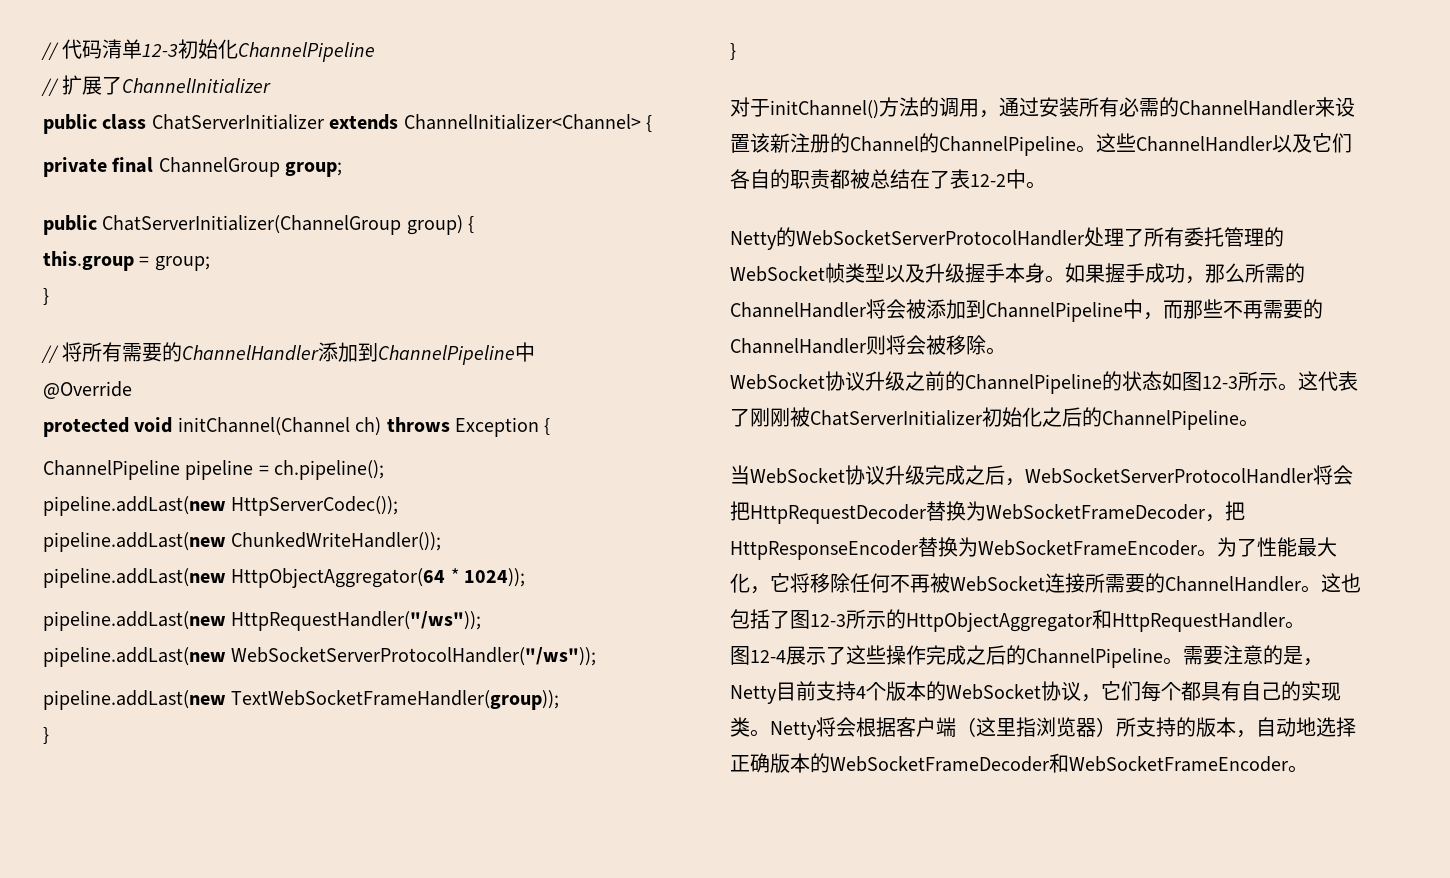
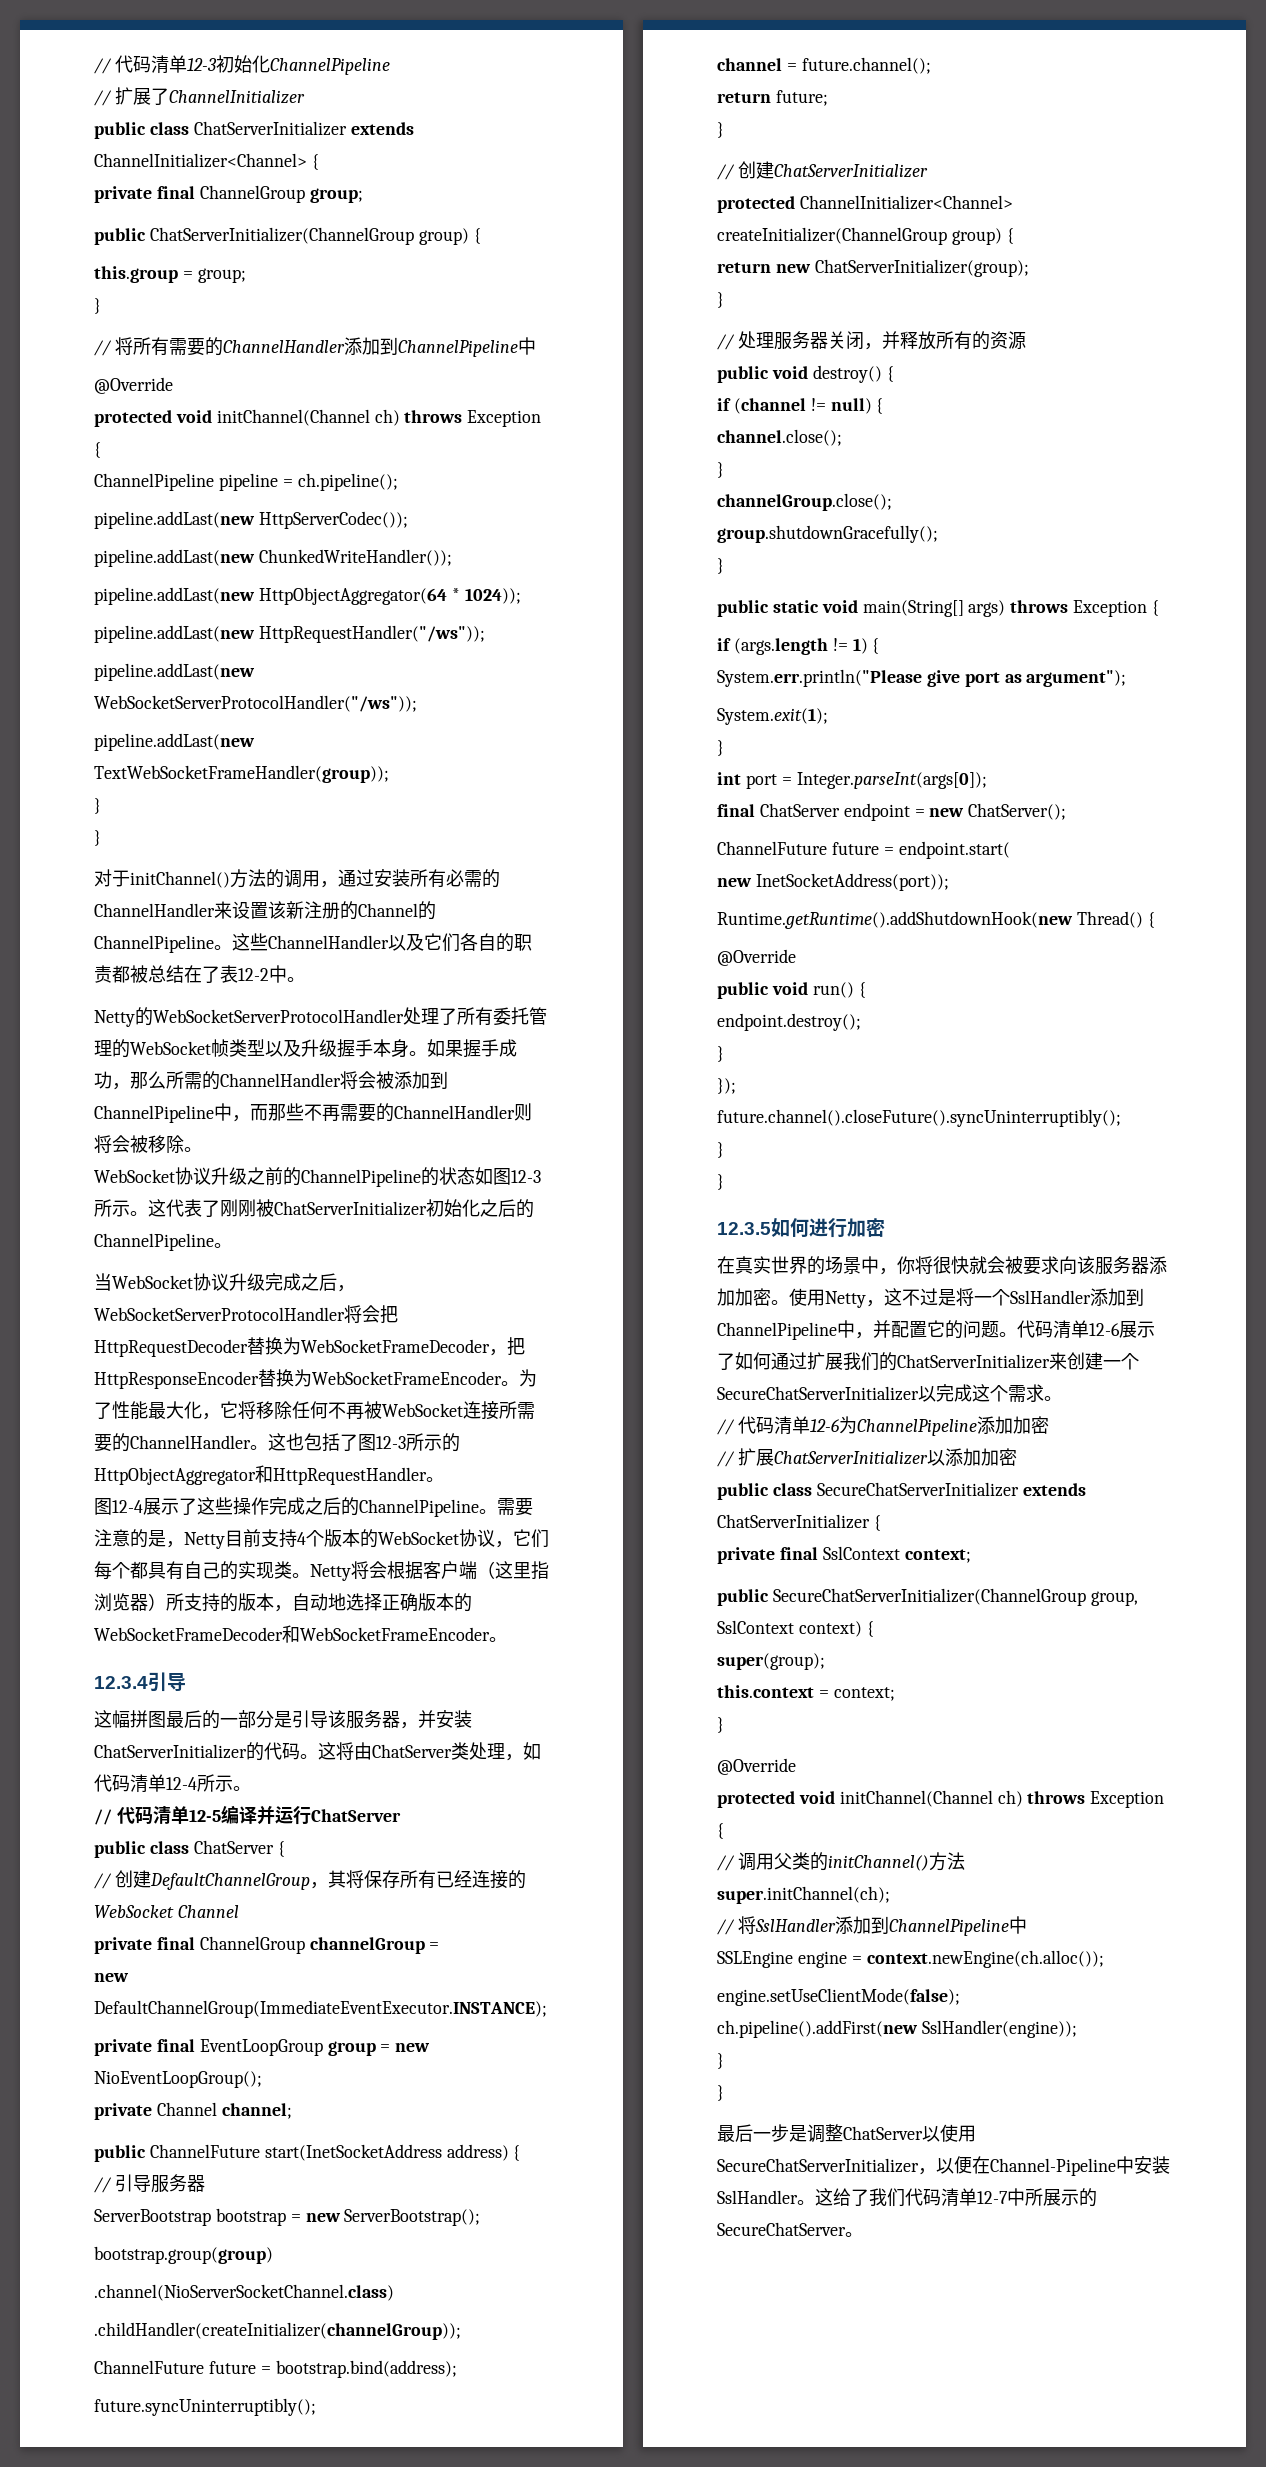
+ 12.3.4引导
+ 这幅拼图最后的一部分是引导该服务器，并安装ChatServerInitializer的代码。这将由ChatServer类处理，如代码清单12-4所示。
+ // 代码清单12-5编译并运行ChatServer
+ public class ChatServer {
+ // 创建DefaultChannelGroup，其将保存所有已经连接的WebSocket Channel
+ private final ChannelGroup channelGroup =
+ new DefaultChannelGroup(ImmediateEventExecutor.INSTANCE);
+ private final EventLoopGroup group = new NioEventLoopGroup();
+ private Channel channel;
+ public ChannelFuture start(InetSocketAddress address) {
+ // 引导服务器
+ ServerBootstrap bootstrap = new ServerBootstrap();
+ bootstrap.group(group)
+ .channel(NioServerSocketChannel.class)
+ .childHandler(createInitializer(channelGroup));
+ ChannelFuture future = bootstrap.bind(address);
+ future.syncUninterruptibly();
+ channel = future.channel();
+ return future;
+ }
+ // 创建ChatServerInitializer
+ protected ChannelInitializer<Channel> createInitializer(ChannelGroup group) {
+ return new ChatServerInitializer(group);
+ }
+ // 处理服务器关闭，并释放所有的资源
+ public void destroy() {
+ if (channel != null) {
+ channel.close();
+ }
+ channelGroup.close();
+ group.shutdownGracefully();
+ }
+ public static void main(String[] args) throws Exception {
+ if (args.length != 1) {
+ System.err.println("Please give port as argument");
+ System.exit(1);
+ }
+ int port = Integer.parseInt(args[0]);
+ final ChatServer endpoint = new ChatServer();
+ ChannelFuture future = endpoint.start(
+ new InetSocketAddress(port));
+ Runtime.getRuntime().addShutdownHook(new Thread() {
+ @Override
+ public void run() {
+ endpoint.destroy();
+ }
+ });
+ future.channel().closeFuture().syncUninterruptibly();
+ }
+ }
+ 12.3.5如何进行加密
+ 在真实世界的场景中，你将很快就会被要求向该服务器添加加密。使用Netty，这不过是将一个SslHandler添加到ChannelPipeline中，并配置它的问题。代码清单12-6展示了如何通过扩展我们的ChatServerInitializer来创建一个SecureChatServerInitializer以完成这个需求。
+ // 代码清单12-6为ChannelPipeline添加加密
+ // 扩展ChatServerInitializer以添加加密
+ public class SecureChatServerInitializer extends ChatServerInitializer {
+ private final SslContext context;
+ public SecureChatServerInitializer(ChannelGroup group, SslContext context) {
+ super(group);
+ this.context = context;
+ }
+ @Override
+ protected void initChannel(Channel ch) throws Exception {
+ // 调用父类的initChannel()方法
+ super.initChannel(ch);
+ // 将SslHandler添加到ChannelPipeline中
+ SSLEngine engine = context.newEngine(ch.alloc());
+ engine.setUseClientMode(false);
+ ch.pipeline().addFirst(new SslHandler(engine));
+ }
+ }
+ 最后一步是调整ChatServer以使用SecureChatServerInitializer，以便在Channel-Pipeline中安装SslHandler。这给了我们代码清单12-7中所展示的SecureChatServer。

